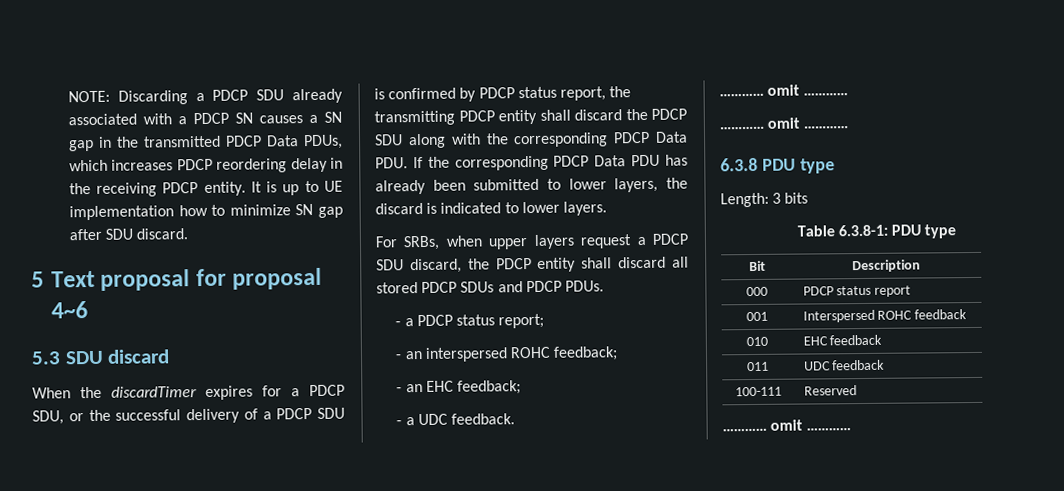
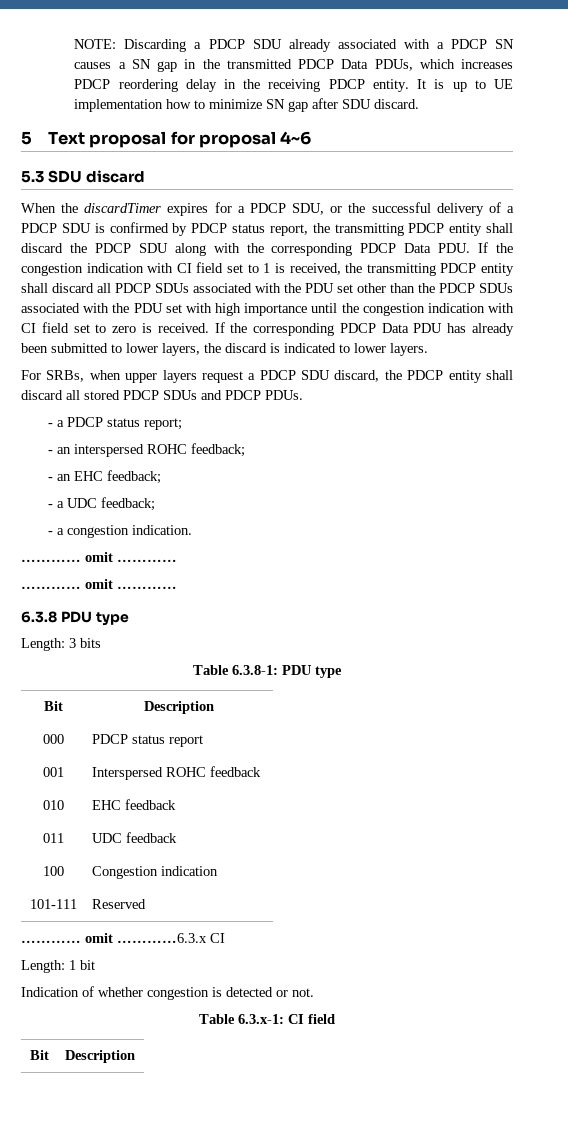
- When the discardTimer expires for a PDCP SDU, or the successful delivery of a PDCP SDU is confirmed by PDCP status report, the transmitting PDCP entity shall discard the PDCP SDU along with the corresponding PDCP Data PDU. If the corresponding PDCP Data PDU has already been submitted to lower layers, the discard is indicated to lower layers.
+ When the discardTimer expires for a PDCP SDU, or the successful delivery of a PDCP SDU is confirmed by PDCP status report, the transmitting PDCP entity shall discard the PDCP SDU along with the corresponding PDCP Data PDU. If the congestion indication with CI field set to 1 is received, the transmitting PDCP entity shall discard all PDCP SDUs associated with the PDU set other than the PDCP SDUs associated with the PDU set with high importance until the congestion indication with CI field set to zero is received. If the corresponding PDCP Data PDU has already been submitted to lower layers, the discard is indicated to lower layers.
- - a UDC feedback.
+ - a UDC feedback;
+ - a congestion indication.
- 100-111 | Reserved
- ………… omit …………
+ 100 | Congestion indication
+ 101-111 | Reserved
+ ………… omit …………6.3.x CI
+ Length: 1 bit
+ Indication of whether congestion is detected or not.
+ Table 6.3.x-1: CI field
+ Bit | Description

